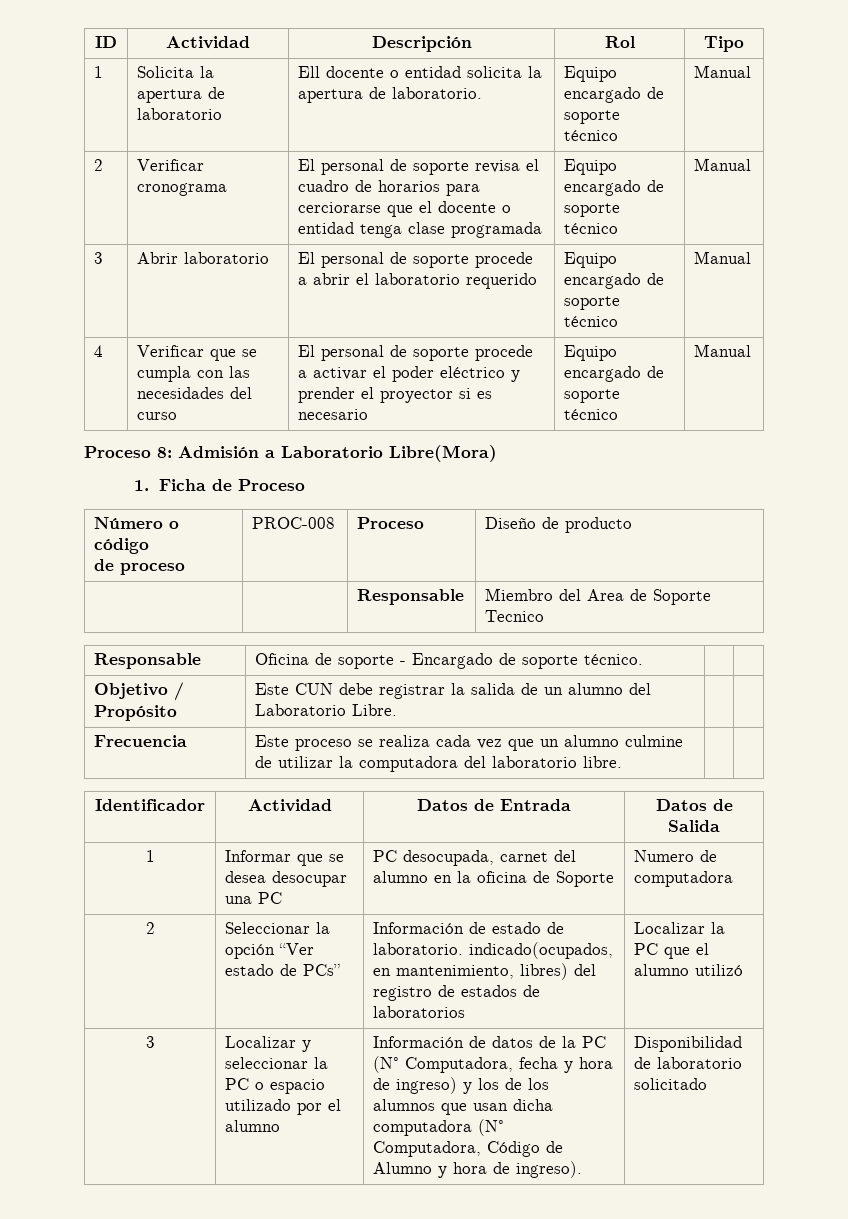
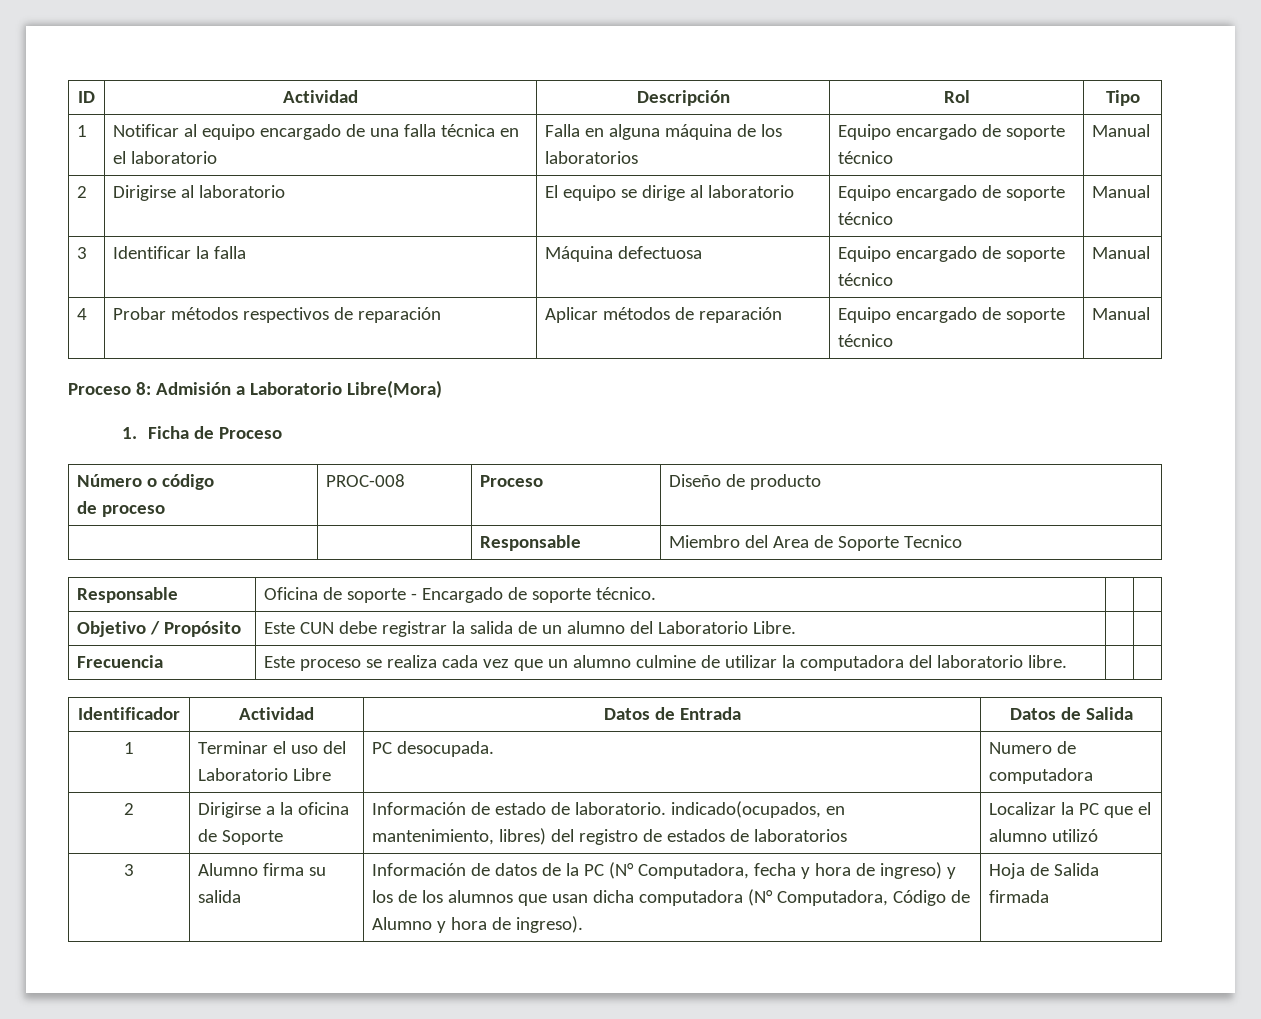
- 1 | Solicita la apertura de laboratorio | Ell docente o entidad solicita la apertura de laboratorio. | Equipo encargado de soporte técnico | Manual
+ 1 | Notificar al equipo encargado de una falla técnica en el laboratorio | Falla en alguna máquina de los laboratorios | Equipo encargado de soporte técnico | Manual
- 2 | Verificar cronograma | El personal de soporte revisa el cuadro de horarios para cerciorarse que el docente o entidad tenga clase programada | Equipo encargado de soporte técnico | Manual
+ 2 | Dirigirse al laboratorio | El equipo se dirige al laboratorio | Equipo encargado de soporte técnico | Manual
- 3 | Abrir laboratorio | El personal de soporte procede a abrir el laboratorio requerido | Equipo encargado de soporte técnico | Manual
+ 3 | Identificar la falla | Máquina defectuosa | Equipo encargado de soporte técnico | Manual
- 4 | Verificar que se cumpla con las necesidades del curso | El personal de soporte procede a activar el poder eléctrico y prender el proyector si es necesario | Equipo encargado de soporte técnico | Manual
+ 4 | Probar métodos respectivos de reparación | Aplicar métodos de reparación | Equipo encargado de soporte técnico | Manual
- 1 | Informar que se desea desocupar una PC | PC desocupada, carnet del alumno en la oficina de Soporte | Numero de computadora
- 2 | Seleccionar la opción “Ver estado de PCs” | Información de estado de laboratorio. indicado(ocupados, en mantenimiento, libres) del registro de estados de laboratorios | Localizar la PC que el alumno utilizó
+ 1 | Terminar el uso del Laboratorio Libre | PC desocupada. | Numero de computadora
+ 2 | Dirigirse a la oficina de Soporte | Información de estado de laboratorio. indicado(ocupados, en mantenimiento, libres) del registro de estados de laboratorios | Localizar la PC que el alumno utilizó
- Localizar y seleccionar la PC o espacio utilizado por el alumno
+ Alumno firma su salida
- Disponibilidad de laboratorio solicitado
+ Hoja de Salida firmada

